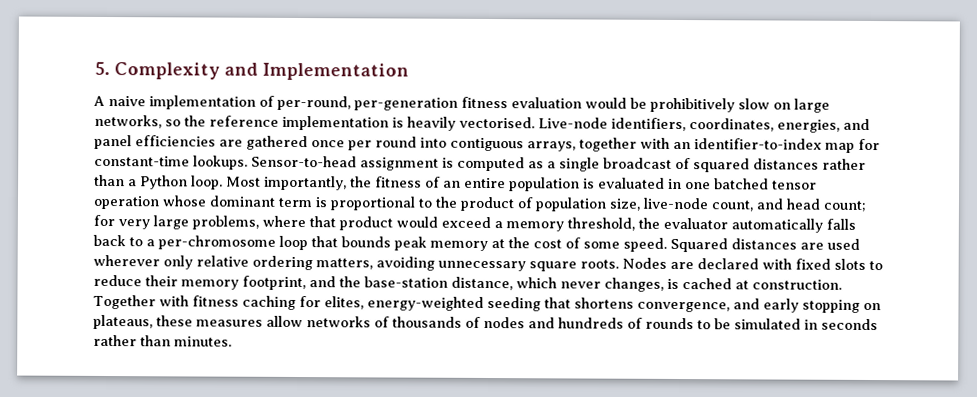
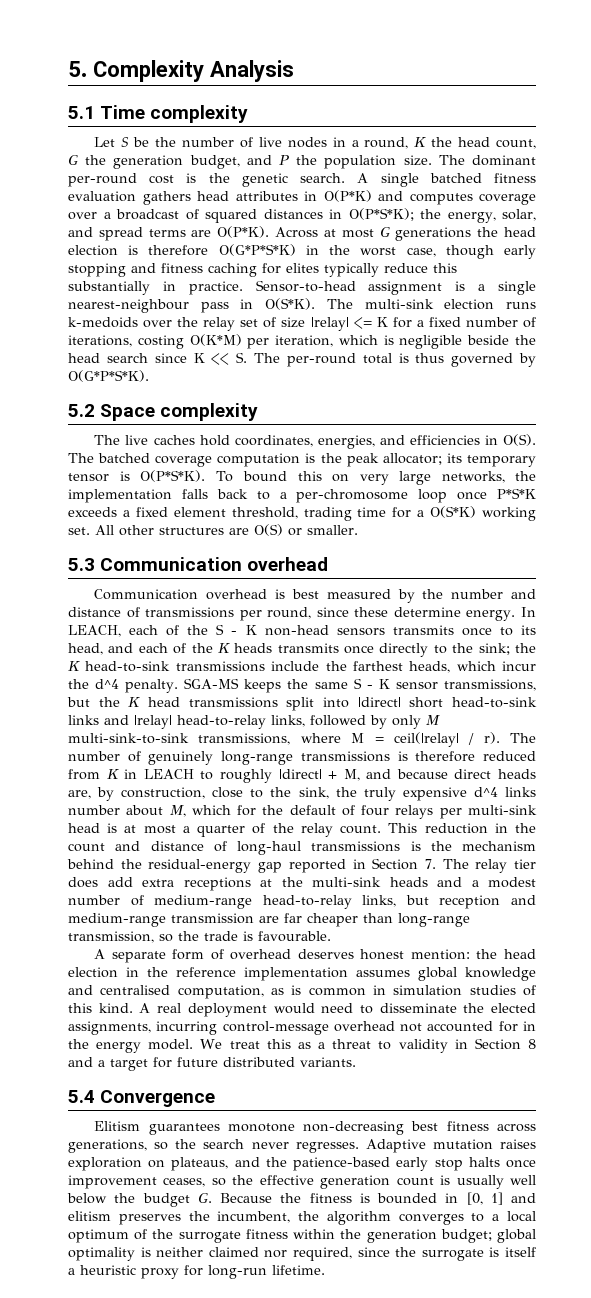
- 5. Complexity and Implementation
- A naive implementation of per-round, per-generation fitness evaluation would be prohibitively slow on large networks, so the reference implementation is heavily vectorised. Live-node identifiers, coordinates, energies, and panel efficiencies are gathered once per round into contiguous arrays, together with an identifier-to-index map for constant-time lookups. Sensor-to-head assignment is computed as a single broadcast of squared distances rather than a Python loop. Most importantly, the fitness of an entire population is evaluated in one batched tensor operation whose dominant term is proportional to the product of population size, live-node count, and head count; for very large problems, where that product would exceed a memory threshold, the evaluator automatically falls back to a per-chromosome loop that bounds peak memory at the cost of some speed. Squared distances are used wherever only relative ordering matters, avoiding unnecessary square roots. Nodes are declared with fixed slots to reduce their memory footprint, and the base-station distance, which never changes, is cached at construction. Together with fitness caching for elites, energy-weighted seeding that shortens convergence, and early stopping on plateaus, these measures allow networks of thousands of nodes and hundreds of rounds to be simulated in seconds rather than minutes.
+ 5. Complexity Analysis
+ 5.1 Time complexity
+ Let S be the number of live nodes in a round, K the head count, G the generation budget, and P the population size. The dominant per-round cost is the genetic search. A single batched fitness evaluation gathers head attributes in O(P*K) and computes coverage over a broadcast of squared distances in O(P*S*K); the energy, solar, and spread terms are O(P*K). Across at most G generations the head election is therefore O(G*P*S*K) in the worst case, though early stopping and fitness caching for elites typically reduce this substantially in practice. Sensor-to-head assignment is a single nearest-neighbour pass in O(S*K). The multi-sink election runs k-medoids over the relay set of size |relay| <= K for a fixed number of iterations, costing O(K*M) per iteration, which is negligible beside the head search since K << S. The per-round total is thus governed by O(G*P*S*K).
+ 5.2 Space complexity
+ The live caches hold coordinates, energies, and efficiencies in O(S). The batched coverage computation is the peak allocator; its temporary tensor is O(P*S*K). To bound this on very large networks, the implementation falls back to a per-chromosome loop once P*S*K exceeds a fixed element threshold, trading time for a O(S*K) working set. All other structures are O(S) or smaller.
+ 5.3 Communication overhead
+ Communication overhead is best measured by the number and distance of transmissions per round, since these determine energy. In LEACH, each of the S - K non-head sensors transmits once to its head, and each of the K heads transmits once directly to the sink; the K head-to-sink transmissions include the farthest heads, which incur the d^4 penalty. SGA-MS keeps the same S - K sensor transmissions, but the K head transmissions split into |direct| short head-to-sink links and |relay| head-to-relay links, followed by only M multi-sink-to-sink transmissions, where M = ceil(|relay| / r). The number of genuinely long-range transmissions is therefore reduced from K in LEACH to roughly |direct| + M, and because direct heads are, by construction, close to the sink, the truly expensive d^4 links number about M, which for the default of four relays per multi-sink head is at most a quarter of the relay count. This reduction in the count and distance of long-haul transmissions is the mechanism behind the residual-energy gap reported in Section 7. The relay tier does add extra receptions at the multi-sink heads and a modest number of medium-range head-to-relay links, but reception and medium-range transmission are far cheaper than long-range transmission, so the trade is favourable.
+ A separate form of overhead deserves honest mention: the head election in the reference implementation assumes global knowledge and centralised computation, as is common in simulation studies of this kind. A real deployment would need to disseminate the elected assignments, incurring control-message overhead not accounted for in the energy model. We treat this as a threat to validity in Section 8 and a target for future distributed variants.
+ 5.4 Convergence
+ Elitism guarantees monotone non-decreasing best fitness across generations, so the search never regresses. Adaptive mutation raises exploration on plateaus, and the patience-based early stop halts once improvement ceases, so the effective generation count is usually well below the budget G. Because the fitness is bounded in [0, 1] and elitism preserves the incumbent, the algorithm converges to a local optimum of the surrogate fitness within the generation budget; global optimality is neither claimed nor required, since the surrogate is itself a heuristic proxy for long-run lifetime.

